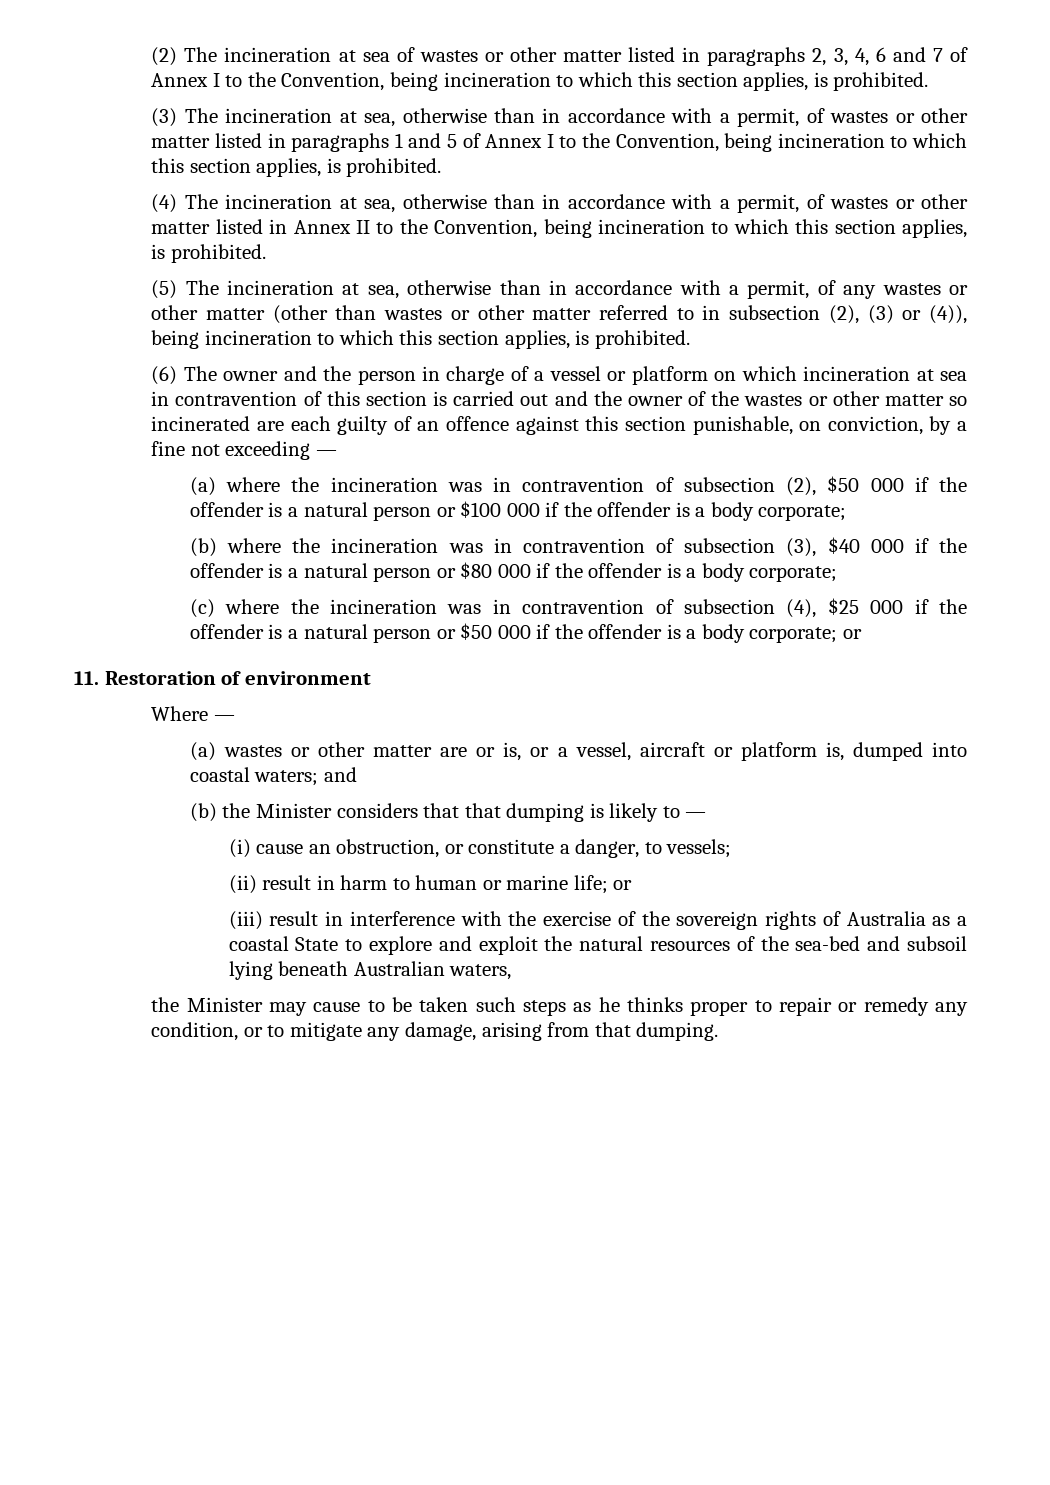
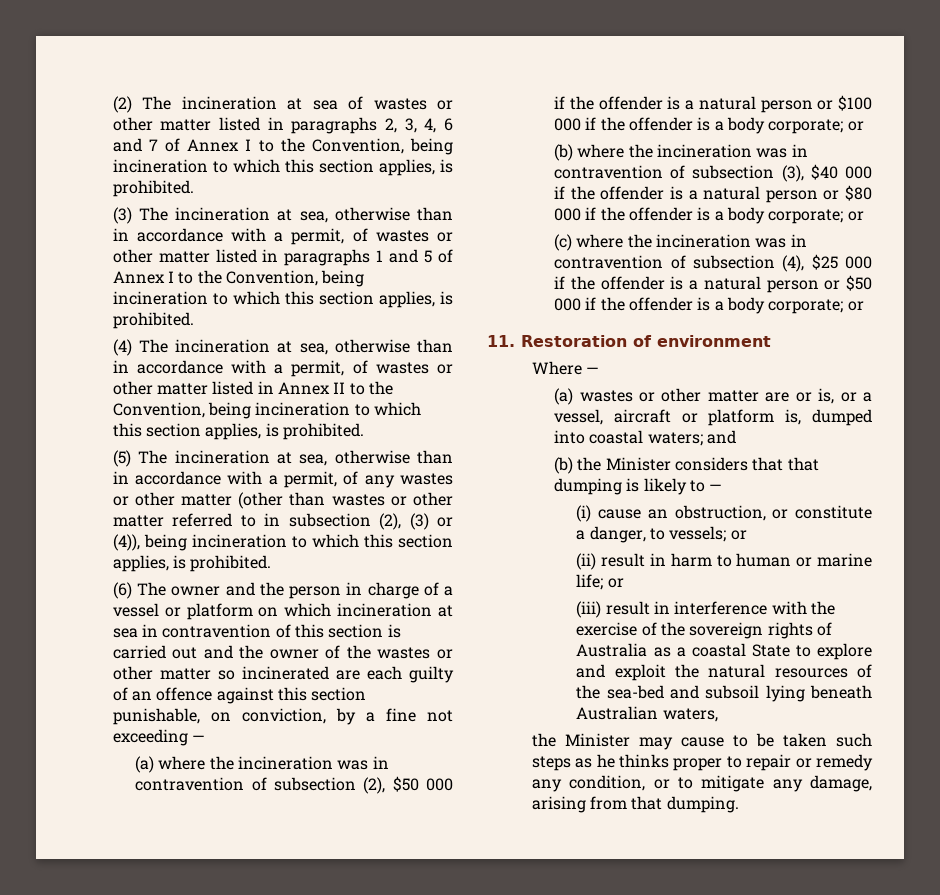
- (a) where the incineration was in contravention of subsection (2), $50 000 if the offender is a natural person or $100 000 if the offender is a body corporate;
+ (a) where the incineration was in contravention of subsection (2), $50 000 if the offender is a natural person or $100 000 if the offender is a body corporate; or
- (b) where the incineration was in contravention of subsection (3), $40 000 if the offender is a natural person or $80 000 if the offender is a body corporate;
+ (b) where the incineration was in contravention of subsection (3), $40 000 if the offender is a natural person or $80 000 if the offender is a body corporate; or
- (i) cause an obstruction, or constitute a danger, to vessels;
+ (i) cause an obstruction, or constitute a danger, to vessels; or

